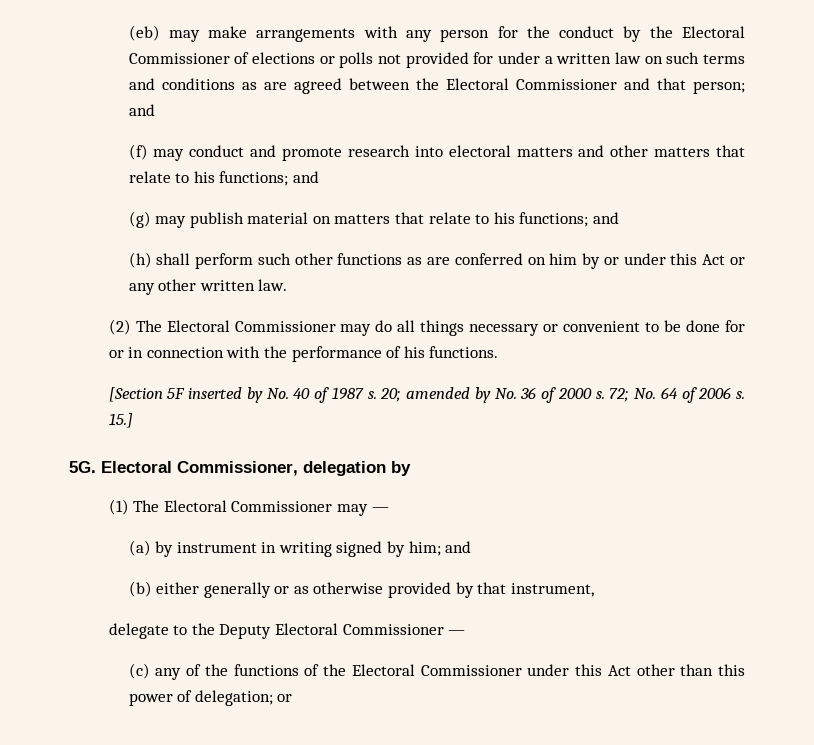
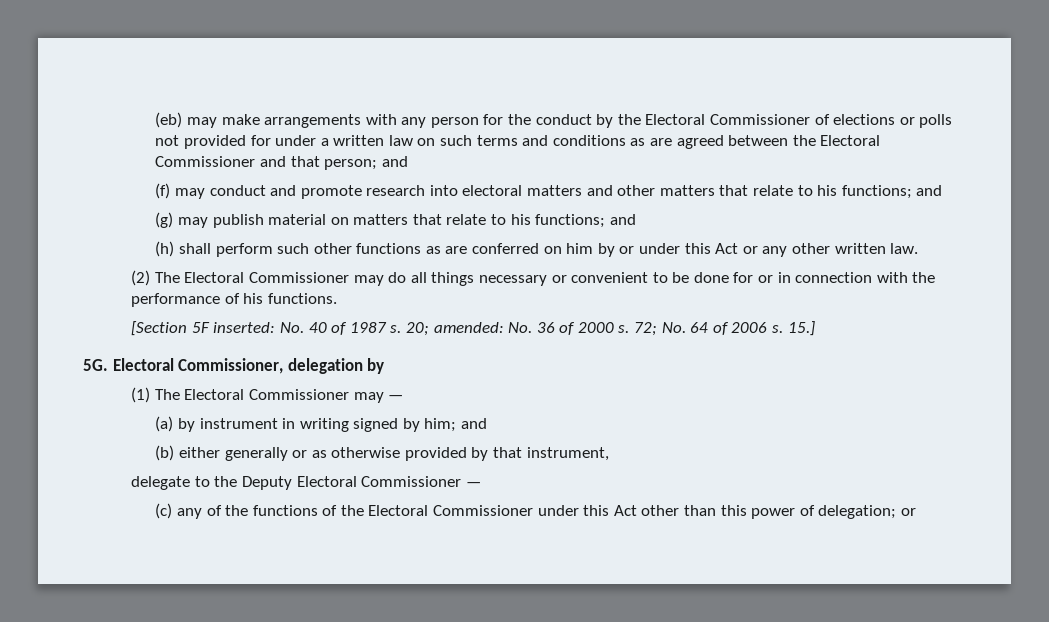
- [Section 5F inserted by No. 40 of 1987 s.
+ [Section 5F inserted: No. 40 of 1987 s.
- 20; amended by No. 36 of 2000 s.
+ 20; amended: No. 36 of 2000 s.

